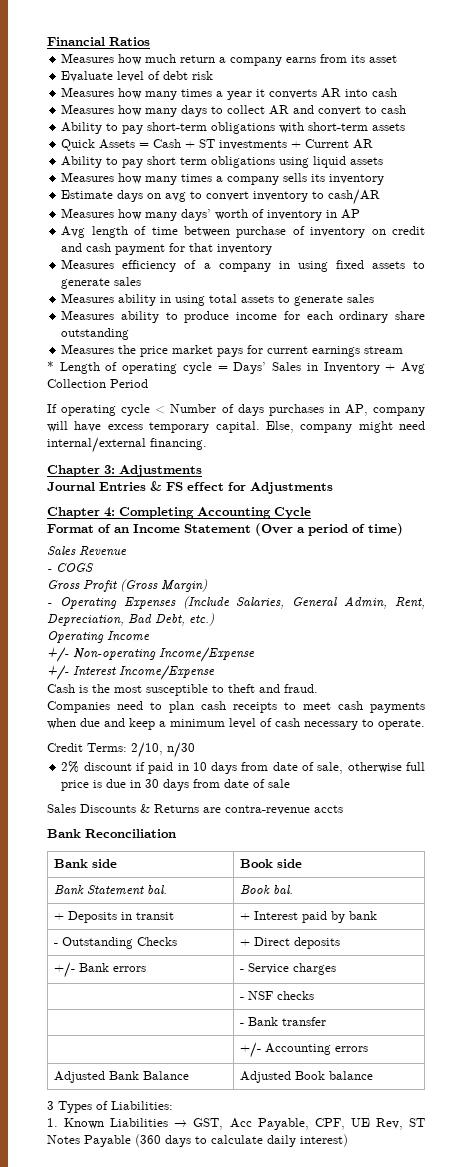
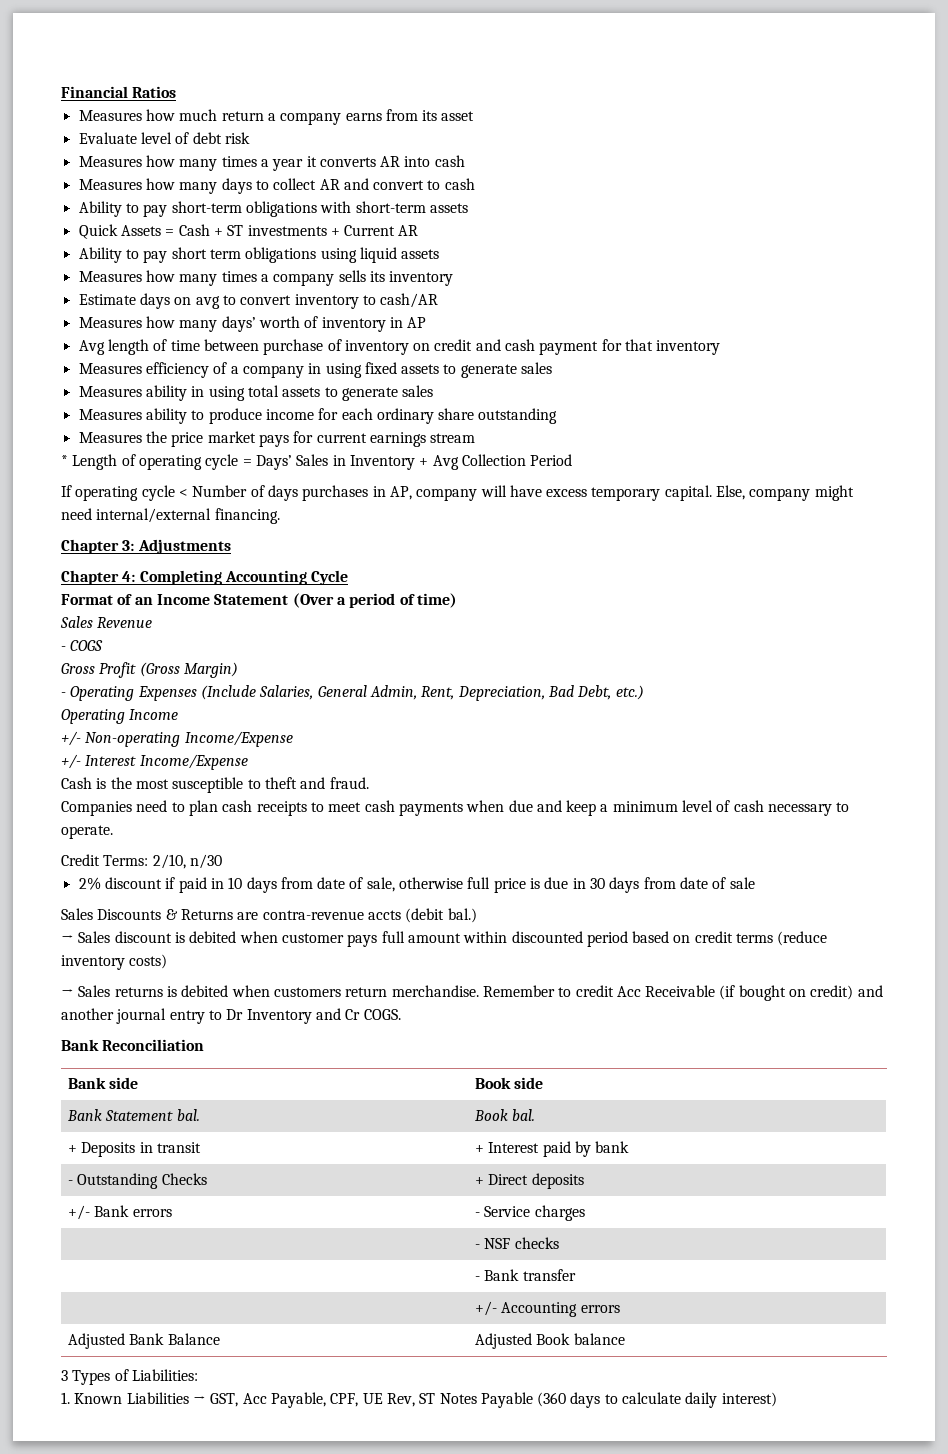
- Journal Entries & FS effect for Adjustments
- Sales Discounts & Returns are contra-revenue accts
+ Sales Discounts & Returns are contra-revenue accts (debit bal.)
+ → Sales discount is debited when customer pays full amount within discounted period based on credit terms (reduce inventory costs)
+ → Sales returns is debited when customers return merchandise. Remember to credit Acc Receivable (if bought on credit) and another journal entry to Dr Inventory and Cr COGS.

